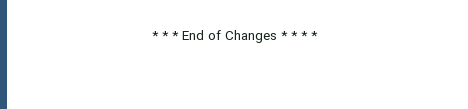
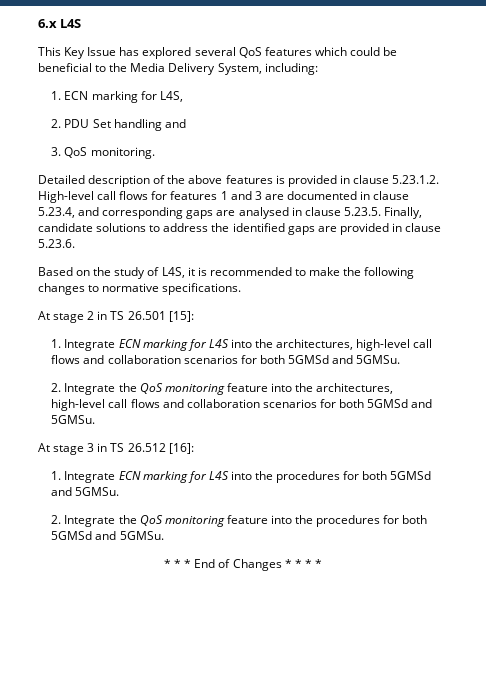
+ 6.x L4S
+ This Key Issue has explored several QoS features which could be beneficial to the Media Delivery System, including:
+ 1. ECN marking for L4S,
+ 2. PDU Set handling and
+ 3. QoS monitoring.
+ Detailed description of the above features is provided in clause 5.23.1.2. High-level call flows for features 1 and 3 are documented in clause 5.23.4, and corresponding gaps are analysed in clause 5.23.5. Finally, candidate solutions to address the identified gaps are provided in clause 5.23.6.
+ Based on the study of L4S, it is recommended to make the following changes to normative specifications.
+ At stage 2 in TS 26.501 [15]:
+ 1. Integrate ECN marking for L4S into the architectures, high-level call flows and collaboration scenarios for both 5GMSd and 5GMSu.
+ 2. Integrate the QoS monitoring feature into the architectures, high-level call flows and collaboration scenarios for both 5GMSd and 5GMSu.
+ At stage 3 in TS 26.512 [16]:
+ 1. Integrate ECN marking for L4S into the procedures for both 5GMSd and 5GMSu.
+ 2. Integrate the QoS monitoring feature into the procedures for both 5GMSd and 5GMSu.

